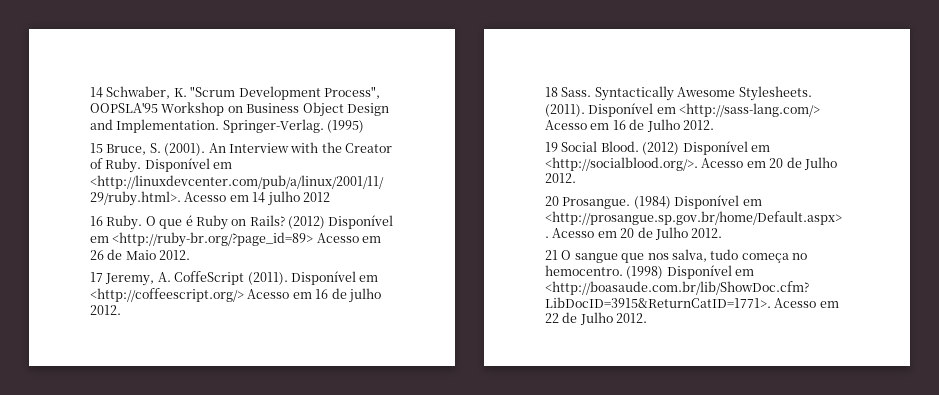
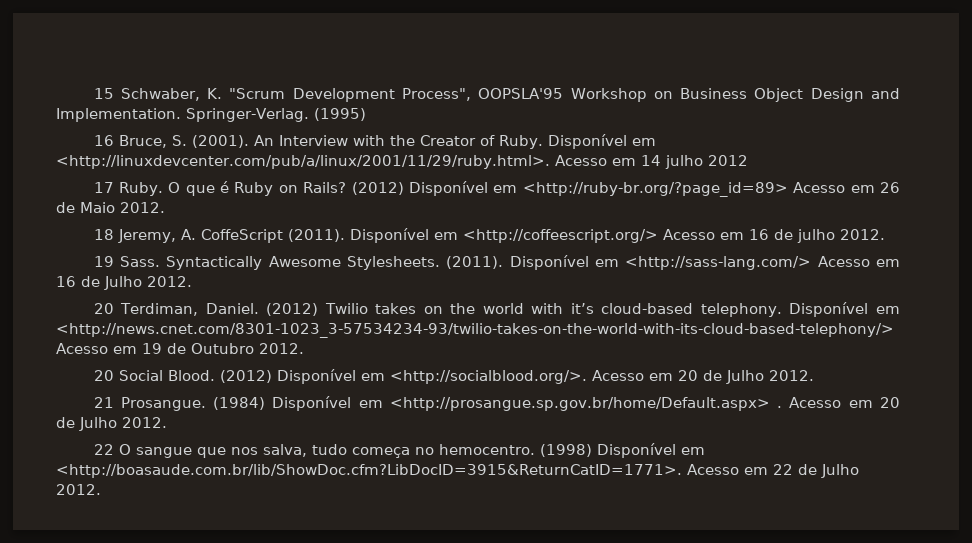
- 14 Schwaber, K. "Scrum Development Process", OOPSLA'95 Workshop on Business Object Design and Implementation.
+ 15 Schwaber, K. "Scrum Development Process", OOPSLA'95 Workshop on Business Object Design and Implementation.
- 15 Bruce, S. (2001).
+ 16 Bruce, S. (2001).
- 16 Ruby.
+ 17 Ruby.
- 17 Jeremy, A. CoffeScript (2011).
+ 18 Jeremy, A. CoffeScript (2011).
- 18 Sass.
+ 19 Sass.
- 19 Social Blood.
+ 20 Terdiman, Daniel. (2012) Twilio takes on the world with it’s cloud-based telephony. Disponível em <http://news.cnet.com/8301-1023_3-57534234-93/twilio-takes-on-the-world-with-its-cloud-based-telephony/> Acesso em 19 de Outubro 2012.
+ 20 Social Blood.
- 20 Prosangue.
+ 21 Prosangue.
- 21 O sangue que nos salva, tudo começa no hemocentro.
+ 22 O sangue que nos salva, tudo começa no hemocentro.

